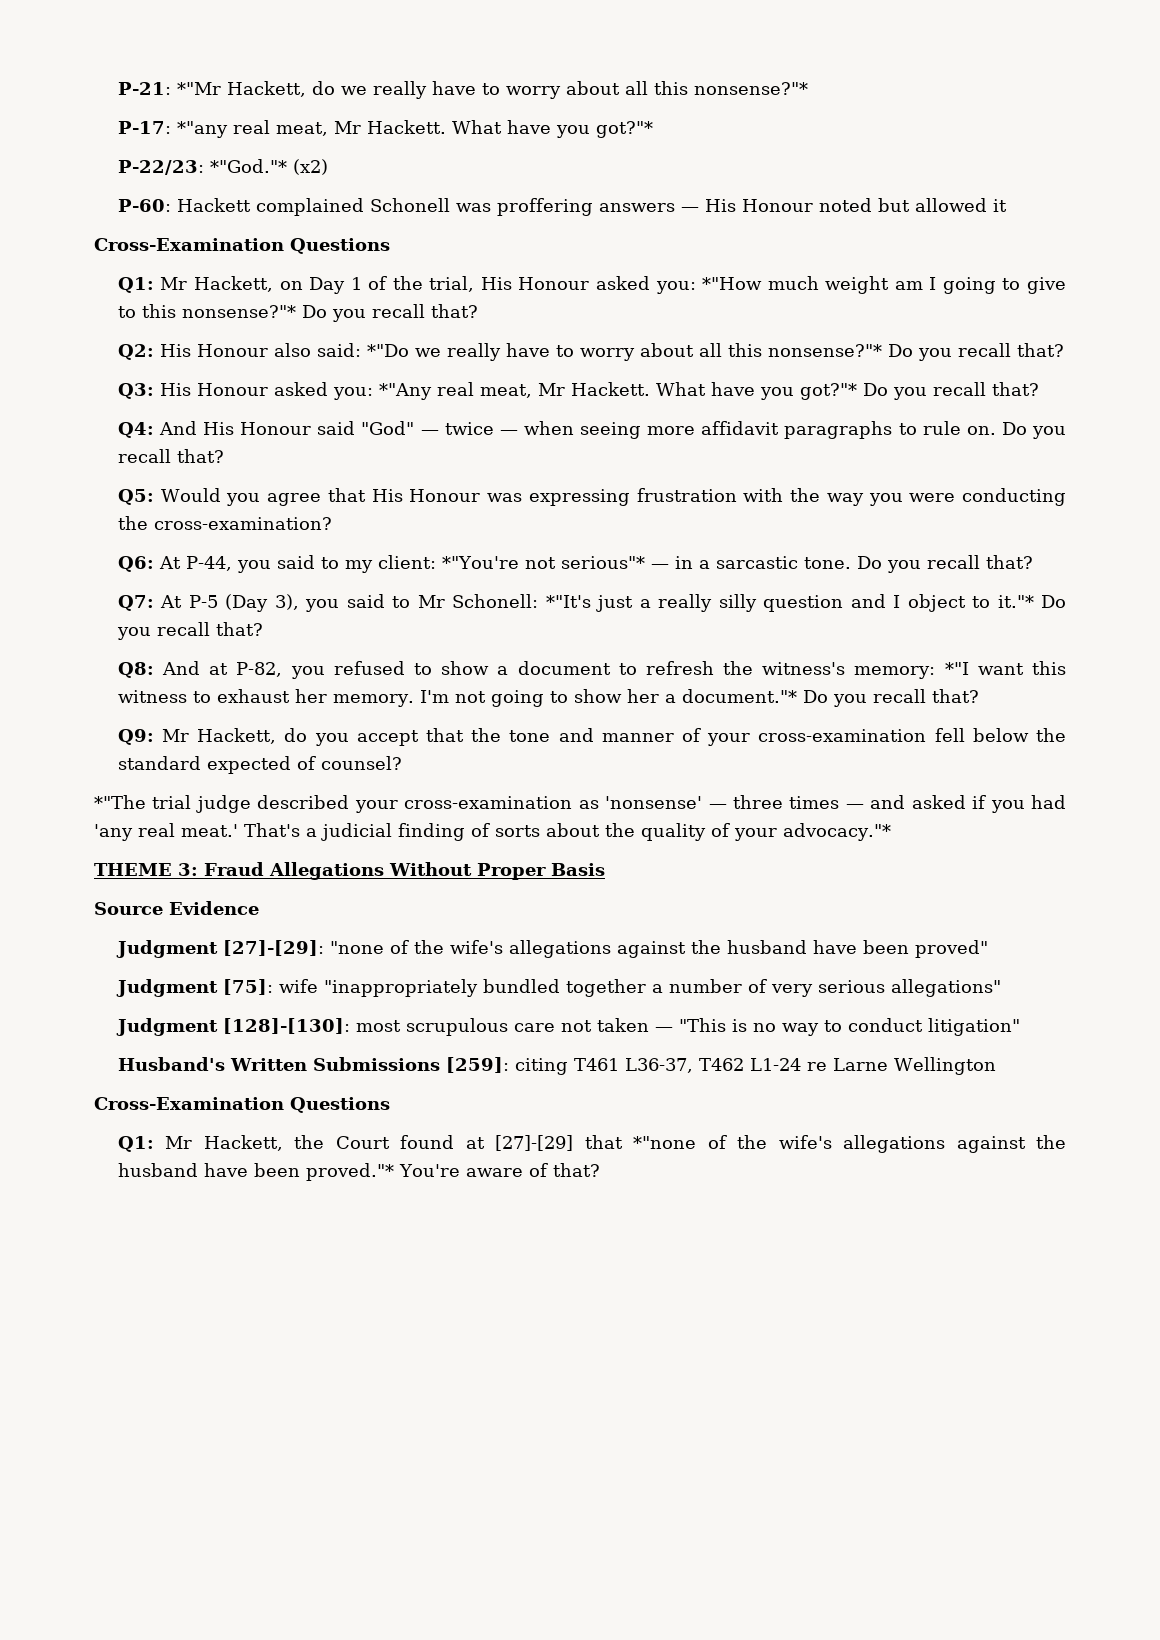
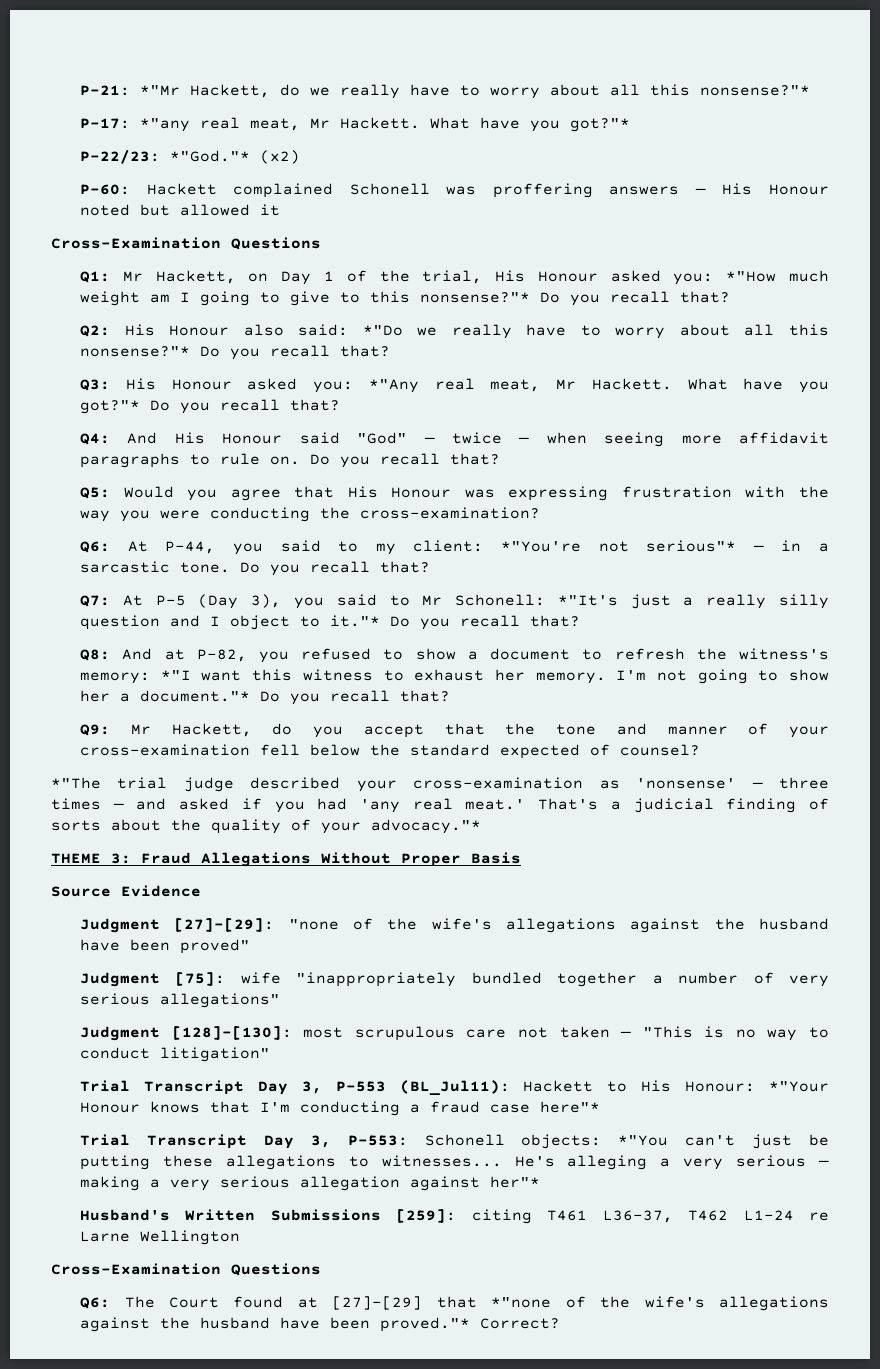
+ Trial Transcript Day 3, P-553 (BL_Jul11): Hackett to His Honour: *"Your Honour knows that I'm conducting a fraud case here"*
+ Trial Transcript Day 3, P-553: Schonell objects: *"You can't just be putting these allegations to witnesses... He's alleging a very serious — making a very serious allegation against her"*
- Q1: Mr Hackett, the Court found at [27]-[29] that *"none of the wife's allegations against the husband have been proved."* You're aware of that?
+ Q6: The Court found at [27]-[29] that *"none of the wife's allegations against the husband have been proved."* Correct?

